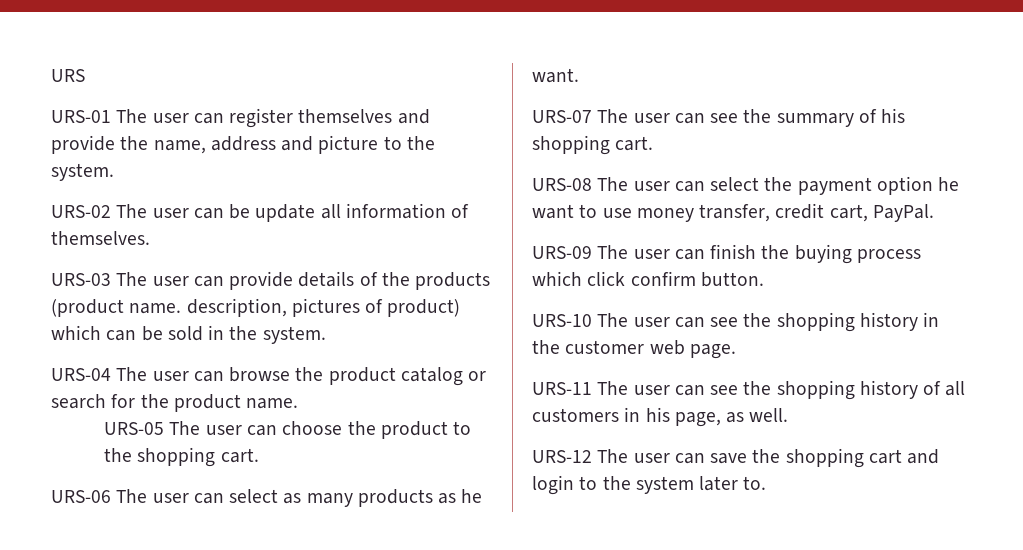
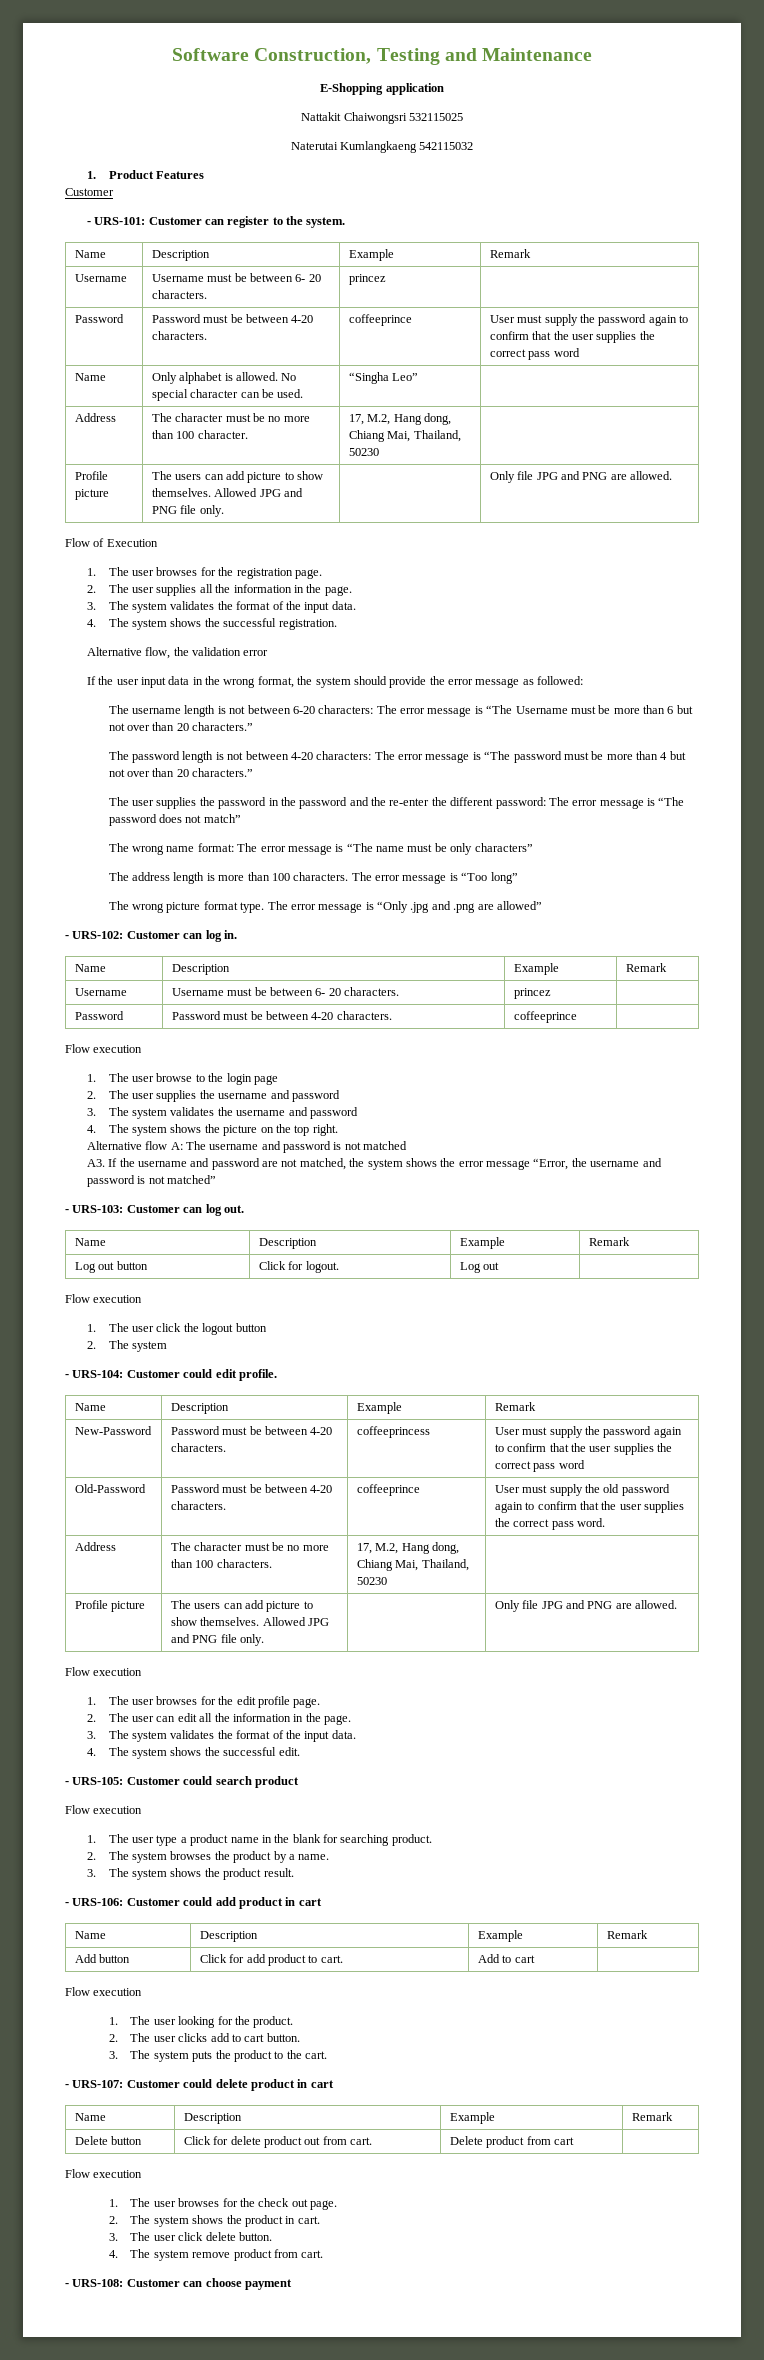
- URS
- URS-01 The user can register themselves and provide the name, address and picture to the system.
- URS-02 The user can be update all information of themselves.
- URS-03 The user can provide details of the products (product name. description, pictures of product) which can be sold in the system.
- URS-04 The user can browse the product catalog or search for the product name.
- URS-05 The user can choose the product to the shopping cart.
- URS-06 The user can select as many products as he want.
- URS-07 The user can see the summary of his shopping cart.
- URS-08 The user can select the payment option he want to use money transfer, credit cart, PayPal.
- URS-09 The user can finish the buying process which click confirm button.
- URS-10 The user can see the shopping history in the customer web page.
- URS-11 The user can see the shopping history of all customers in his page, as well.
- URS-12 The user can save the shopping cart and login to the system later to.
+ Software Construction, Testing and Maintenance
+ E-Shopping application
+ Nattakit Chaiwongsri 532115025
+ Naterutai Kumlangkaeng 542115032
+ 1. Product Features
+ Customer
+ - URS-101: Customer can register to the system.
+ Name | Description | Example | Remark
+ Username | Username must be between 6- 20 characters. | princez |
+ Password | Password must be between 4-20 characters. | coffeeprince | User must supply the password again to confirm that the user supplies the correct pass word
+ Name | Only alphabet is allowed. No special character can be used. | “Singha Leo” |
+ Address | The character must be no more than 100 character. | 17, M.2, Hang dong, Chiang Mai, Thailand, 50230 |
+ Profile picture | The users can add picture to show themselves. Allowed JPG and PNG file only. | | Only file JPG and PNG are allowed.
+ Flow of Execution
+ 1. The user browses for the registration page.
+ 2. The user supplies all the information in the page.
+ 3. The system validates the format of the input data.
+ 4. The system shows the successful registration.
+ Alternative flow, the validation error
+ If the user input data in the wrong format, the system should provide the error message as followed:
+ The username length is not between 6-20 characters: The error message is “The Username must be more than 6 but not over than 20 characters.”
+ The password length is not between 4-20 characters: The error message is “The password must be more than 4 but not over than 20 characters.”
+ The user supplies the password in the password and the re-enter the different password: The error message is “The password does not match”
+ The wrong name format: The error message is “The name must be only characters”
+ The address length is more than 100 characters. The error message is “Too long”
+ The wrong picture format type. The error message is “Only .jpg and .png are allowed”
+ - URS-102: Customer can log in.
+ Name | Description | Example | Remark
+ Username | Username must be between 6- 20 characters. | princez |
+ Password | Password must be between 4-20 characters. | coffeeprince |
+ Flow execution
+ 1. The user browse to the login page
+ 2. The user supplies the username and password
+ 3. The system validates the username and password
+ 4. The system shows the picture on the top right.
+ Alternative flow A: The username and password is not matched
+ A3. If the username and password are not matched, the system shows the error message “Error, the username and password is not matched”
+ - URS-103: Customer can log out.
+ Name | Description | Example | Remark
+ Log out button | Click for logout. | Log out |
+ Flow execution
+ 1. The user click the logout button
+ 2. The system
+ - URS-104: Customer could edit profile.
+ Name | Description | Example | Remark
+ New-Password | Password must be between 4-20 characters. | coffeeprincess | User must supply the password again to confirm that the user supplies the correct pass word
+ Old-Password | Password must be between 4-20 characters. | coffeeprince | User must supply the old password again to confirm that the user supplies the correct pass word.
+ Address | The character must be no more than 100 characters. | 17, M.2, Hang dong, Chiang Mai, Thailand, 50230 |
+ Profile picture | The users can add picture to show themselves. Allowed JPG and PNG file only. | | Only file JPG and PNG are allowed.
+ Flow execution
+ 1. The user browses for the edit profile page.
+ 2. The user can edit all the information in the page.
+ 3. The system validates the format of the input data.
+ 4. The system shows the successful edit.
+ - URS-105: Customer could search product
+ Flow execution
+ 1. The user type a product name in the blank for searching product.
+ 2. The system browses the product by a name.
+ 3. The system shows the product result.
+ - URS-106: Customer could add product in cart
+ Name | Description | Example | Remark
+ Add button | Click for add product to cart. | Add to cart |
+ Flow execution
+ 1. The user looking for the product.
+ 2. The user clicks add to cart button.
+ 3. The system puts the product to the cart.
+ - URS-107: Customer could delete product in cart
+ Name | Description | Example | Remark
+ Delete button | Click for delete product out from cart. | Delete product from cart |
+ Flow execution
+ 1. The user browses for the check out page.
+ 2. The system shows the product in cart.
+ 3. The user click delete button.
+ 4. The system remove product from cart.
+ - URS-108: Customer can choose payment

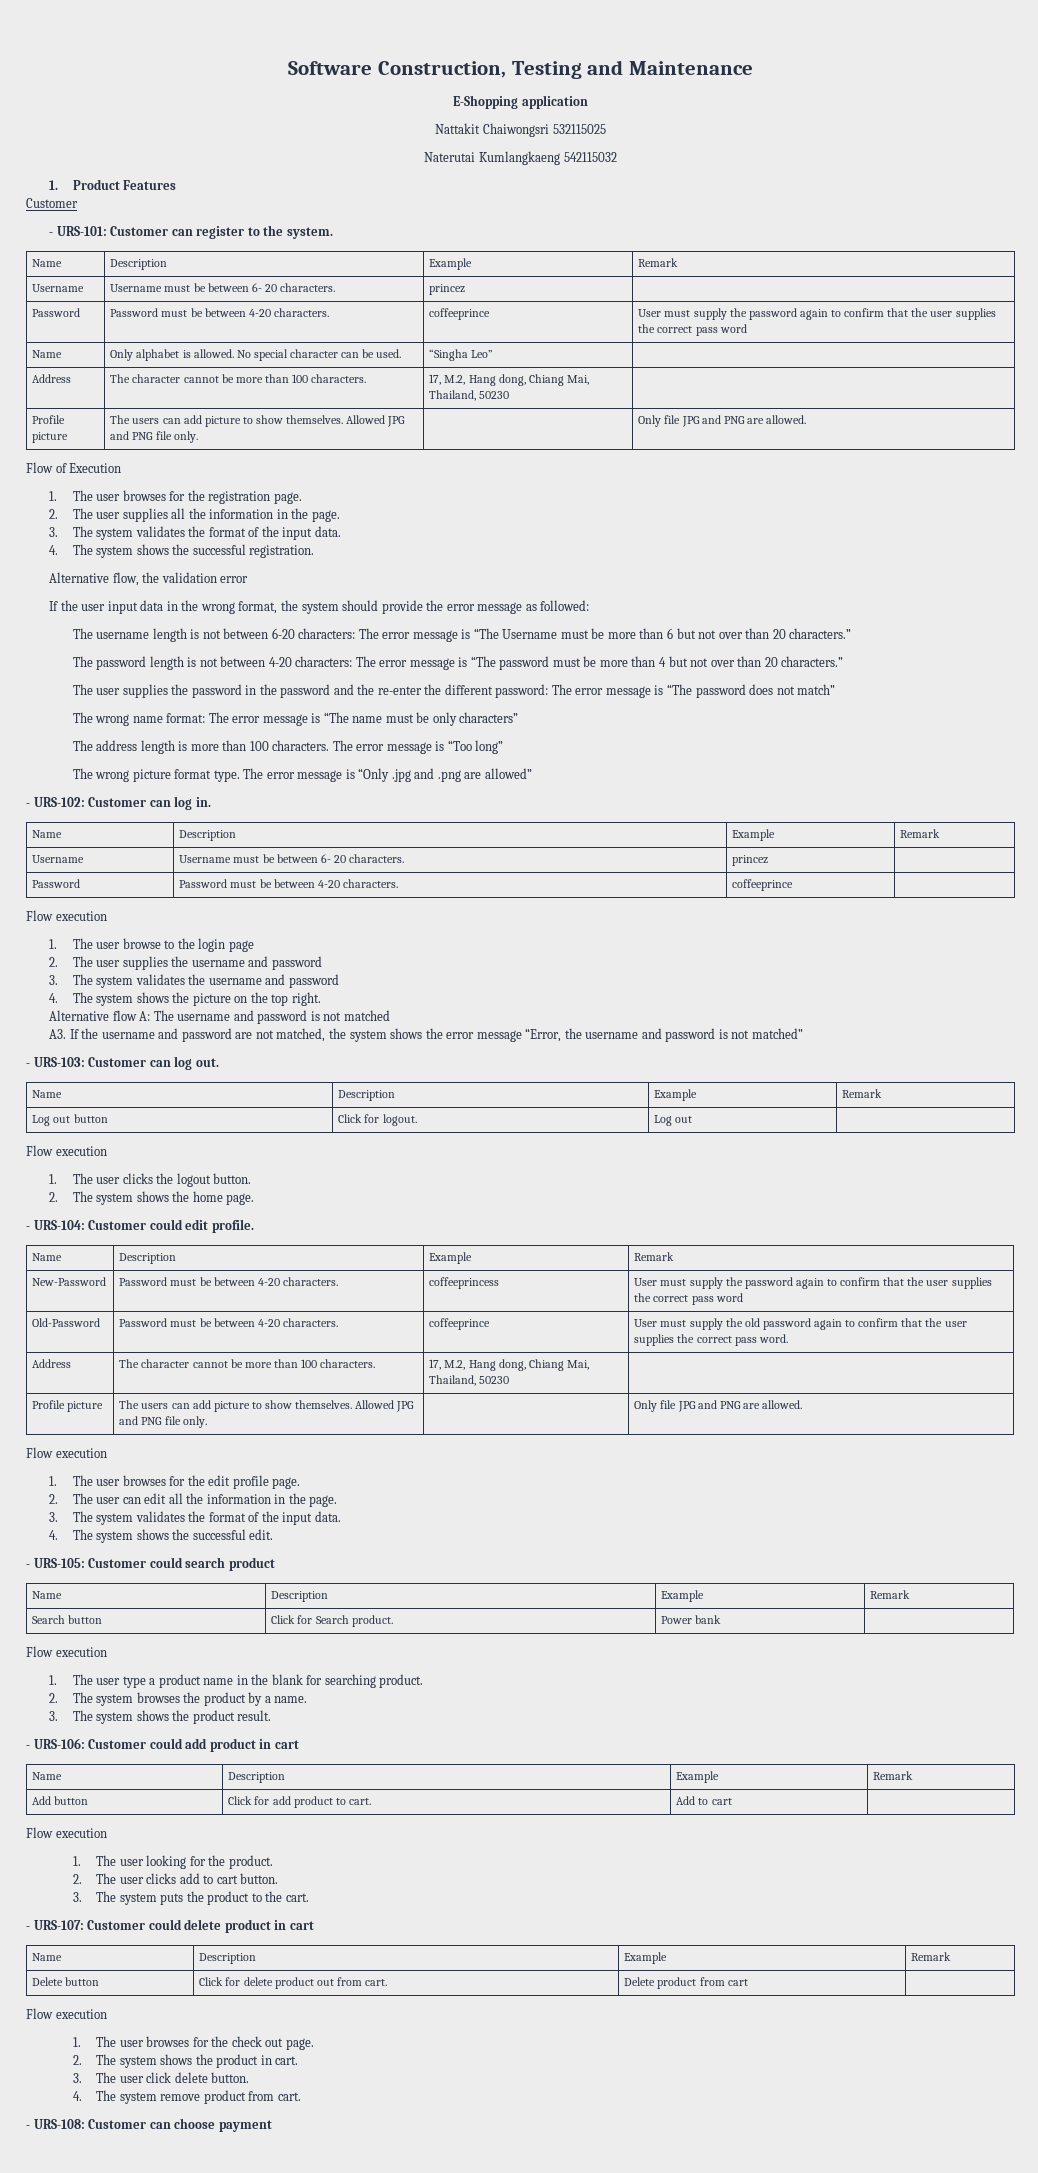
  Name | Only alphabet is allowed. No special character can be used. | “Singha Leo” |
- Address | The character must be no more than 100 character. | 17, M.2, Hang dong, Chiang Mai, Thailand, 50230 |
+ Address | The character cannot be more than 100 characters. | 17, M.2, Hang dong, Chiang Mai, Thailand, 50230 |
- 1. The user click the logout button
- 2. The system
+ 1. The user clicks the logout button.
+ 2. The system shows the home page.
  Old-Password | Password must be between 4-20 characters. | coffeeprince | User must supply the old password again to confirm that the user supplies the correct pass word.
- Address | The character must be no more than 100 characters. | 17, M.2, Hang dong, Chiang Mai, Thailand, 50230 |
+ Address | The character cannot be more than 100 characters. | 17, M.2, Hang dong, Chiang Mai, Thailand, 50230 |
  - URS-105: Customer could search product
+ Name | Description | Example | Remark
+ Search button | Click for Search product. | Power bank |

